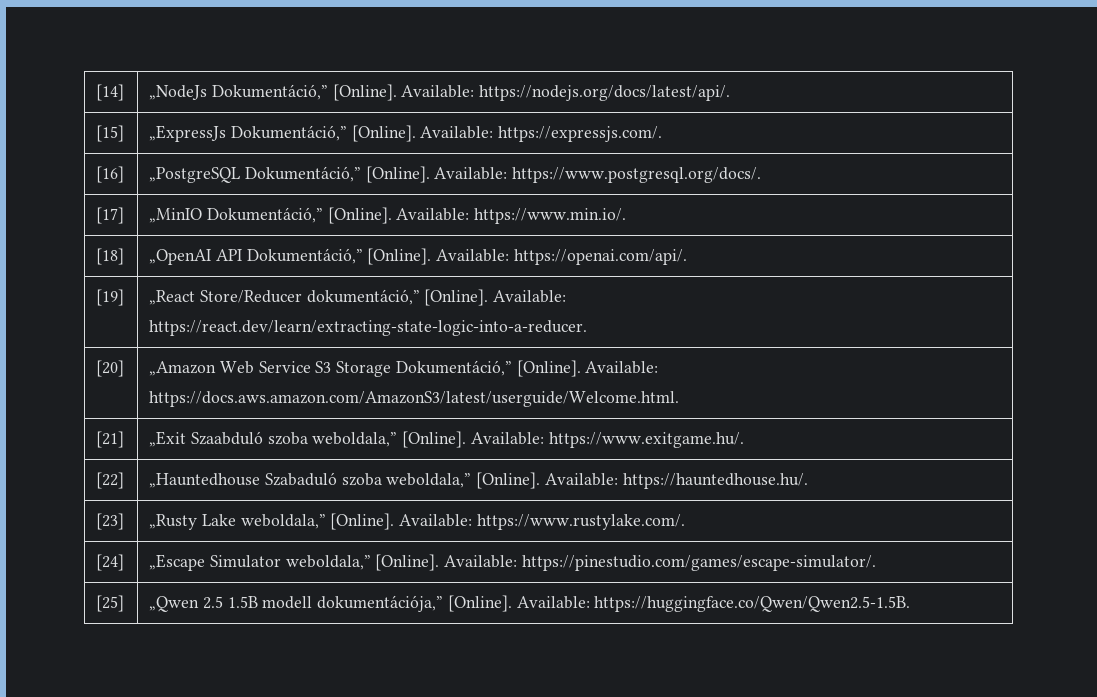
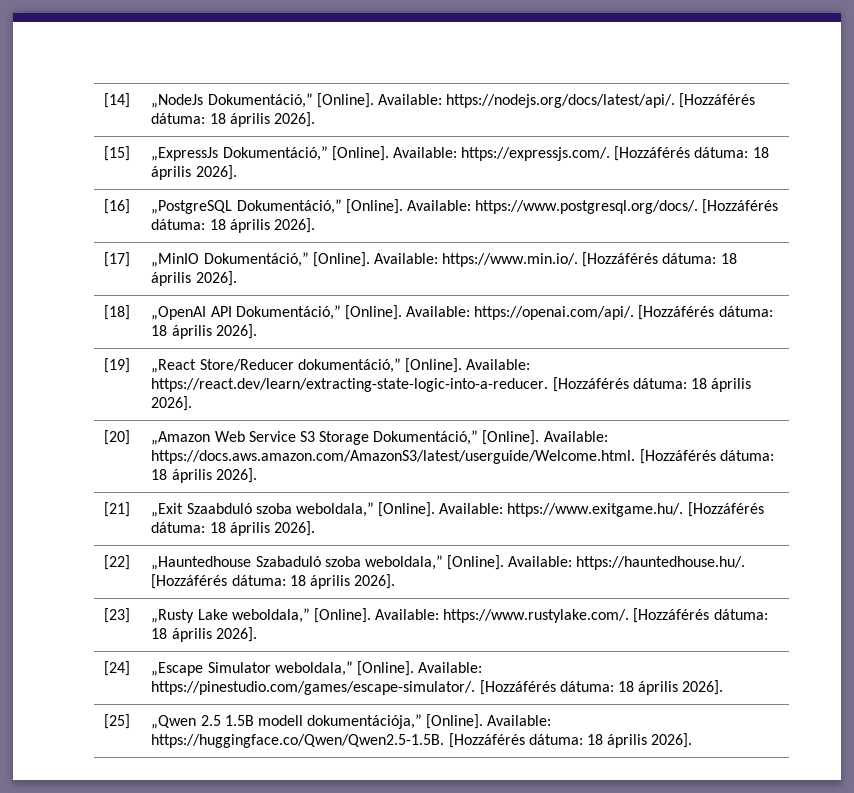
- [14] | „NodeJs Dokumentáció,” [Online]. Available: https://nodejs.org/docs/latest/api/.
+ [14] | „NodeJs Dokumentáció,” [Online]. Available: https://nodejs.org/docs/latest/api/. [Hozzáférés dátuma: 18 április 2026].
- [15] | „ExpressJs Dokumentáció,” [Online]. Available: https://expressjs.com/.
+ [15] | „ExpressJs Dokumentáció,” [Online]. Available: https://expressjs.com/. [Hozzáférés dátuma: 18 április 2026].
- [16] | „PostgreSQL Dokumentáció,” [Online]. Available: https://www.postgresql.org/docs/.
+ [16] | „PostgreSQL Dokumentáció,” [Online]. Available: https://www.postgresql.org/docs/. [Hozzáférés dátuma: 18 április 2026].
- [17] | „MinIO Dokumentáció,” [Online]. Available: https://www.min.io/.
+ [17] | „MinIO Dokumentáció,” [Online]. Available: https://www.min.io/. [Hozzáférés dátuma: 18 április 2026].
- [18] | „OpenAI API Dokumentáció,” [Online]. Available: https://openai.com/api/.
+ [18] | „OpenAI API Dokumentáció,” [Online]. Available: https://openai.com/api/. [Hozzáférés dátuma: 18 április 2026].
- [19] | „React Store/Reducer dokumentáció,” [Online]. Available: https://react.dev/learn/extracting-state-logic-into-a-reducer.
+ [19] | „React Store/Reducer dokumentáció,” [Online]. Available: https://react.dev/learn/extracting-state-logic-into-a-reducer. [Hozzáférés dátuma: 18 április 2026].
- [20] | „Amazon Web Service S3 Storage Dokumentáció,” [Online]. Available: https://docs.aws.amazon.com/AmazonS3/latest/userguide/Welcome.html.
+ [20] | „Amazon Web Service S3 Storage Dokumentáció,” [Online]. Available: https://docs.aws.amazon.com/AmazonS3/latest/userguide/Welcome.html. [Hozzáférés dátuma: 18 április 2026].
- [21] | „Exit Szaabduló szoba weboldala,” [Online]. Available: https://www.exitgame.hu/.
+ [21] | „Exit Szaabduló szoba weboldala,” [Online]. Available: https://www.exitgame.hu/. [Hozzáférés dátuma: 18 április 2026].
- [22] | „Hauntedhouse Szabaduló szoba weboldala,” [Online]. Available: https://hauntedhouse.hu/.
+ [22] | „Hauntedhouse Szabaduló szoba weboldala,” [Online]. Available: https://hauntedhouse.hu/. [Hozzáférés dátuma: 18 április 2026].
- [23] | „Rusty Lake weboldala,” [Online]. Available: https://www.rustylake.com/.
+ [23] | „Rusty Lake weboldala,” [Online]. Available: https://www.rustylake.com/. [Hozzáférés dátuma: 18 április 2026].
- [24] | „Escape Simulator weboldala,” [Online]. Available: https://pinestudio.com/games/escape-simulator/.
+ [24] | „Escape Simulator weboldala,” [Online]. Available: https://pinestudio.com/games/escape-simulator/. [Hozzáférés dátuma: 18 április 2026].
- [25] | „Qwen 2.5 1.5B modell dokumentációja,” [Online]. Available: https://huggingface.co/Qwen/Qwen2.5-1.5B.
+ [25] | „Qwen 2.5 1.5B modell dokumentációja,” [Online]. Available: https://huggingface.co/Qwen/Qwen2.5-1.5B. [Hozzáférés dátuma: 18 április 2026].

